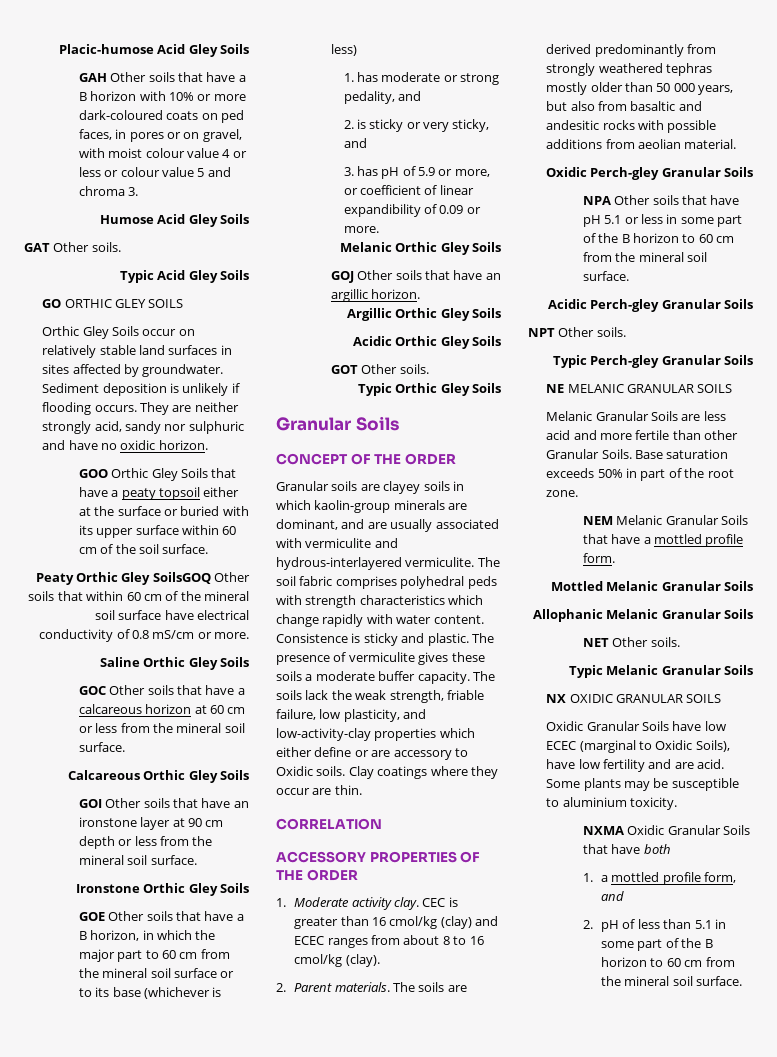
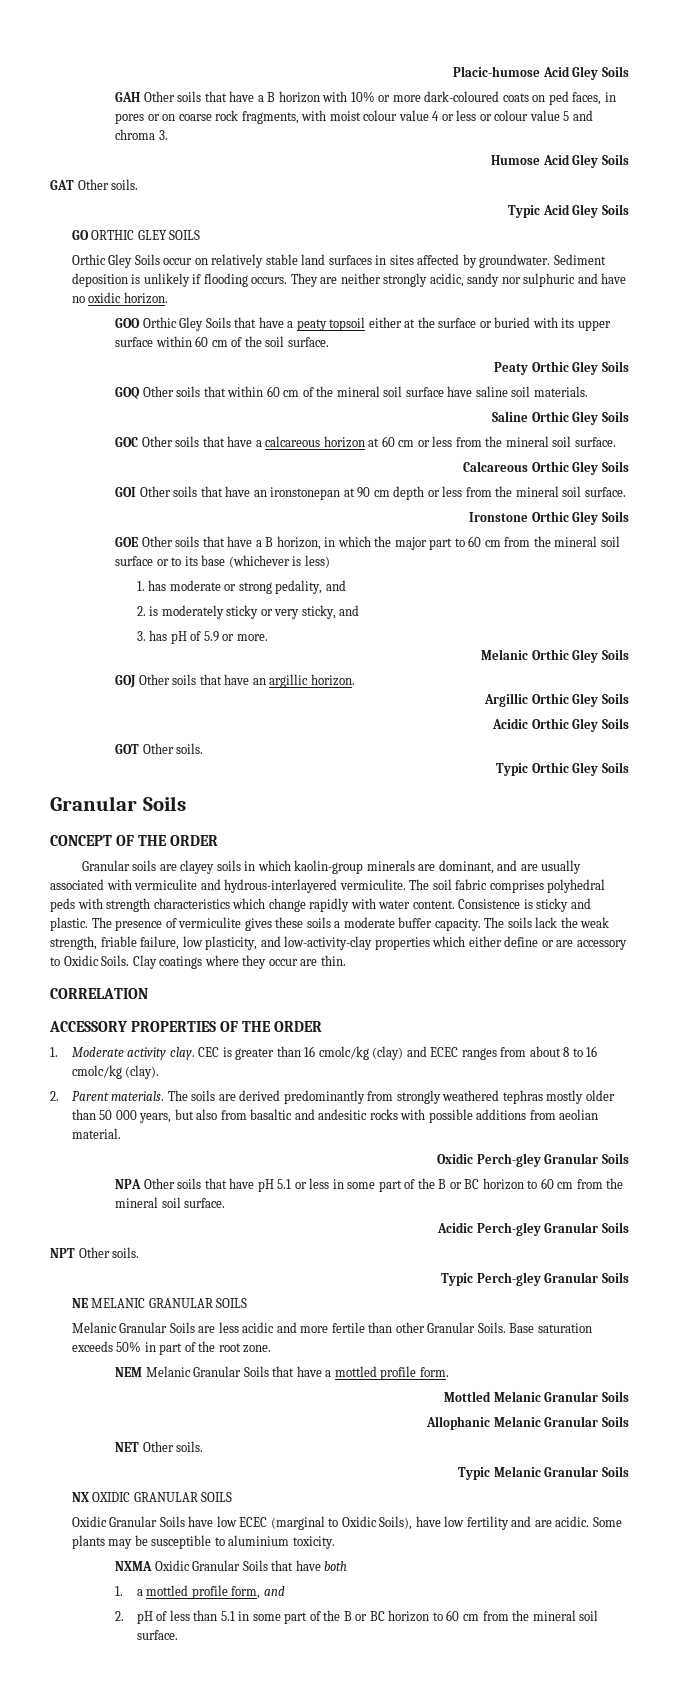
- GAH Other soils that have a B horizon with 10% or more dark-coloured coats on ped faces, in pores or on gravel, with moist colour value 4 or less or colour value 5 and chroma 3.
+ GAH Other soils that have a B horizon with 10% or more dark-coloured coats on ped faces, in pores or on coarse rock fragments, with moist colour value 4 or less or colour value 5 and chroma 3.
- They are neither strongly acid, sandy nor sulphuric and have no oxidic horizon.
+ They are neither strongly acidic, sandy nor sulphuric and have no oxidic horizon.
- Peaty Orthic Gley SoilsGOQ Other soils that within 60 cm of the mineral soil surface have electrical conductivity of 0.8 mS/cm or more.
+ Peaty Orthic Gley Soils
+ GOQ Other soils that within 60 cm of the mineral soil surface have saline soil materials.
- GOI Other soils that have an ironstone layer at 90 cm depth or less from the mineral soil surface.
+ GOI Other soils that have an ironstonepan at 90 cm depth or less from the mineral soil surface.
- 2. is sticky or very sticky, and
+ 2. is moderately sticky or very sticky, and
- 3. has pH of 5.9 or more, or coefficient of linear expandibility of 0.09 or more.
+ 3. has pH of 5.9 or more.
- The soils lack the weak strength, friable failure, low plasticity, and low-activity-clay properties which either define or are accessory to Oxidic soils.
+ The soils lack the weak strength, friable failure, low plasticity, and low-activity-clay properties which either define or are accessory to Oxidic Soils.
- CEC is greater than 16 cmol/kg (clay) and ECEC ranges from about 8 to 16 cmol/kg (clay).
+ CEC is greater than 16 cmolc/kg (clay) and ECEC ranges from about 8 to 16 cmolc/kg (clay).
- NPA Other soils that have pH 5.1 or less in some part of the B horizon to 60 cm from the mineral soil surface.
+ NPA Other soils that have pH 5.1 or less in some part of the B or BC horizon to 60 cm from the mineral soil surface.
- Melanic Granular Soils are less acid and more fertile than other Granular Soils.
+ Melanic Granular Soils are less acidic and more fertile than other Granular Soils.
- Oxidic Granular Soils have low ECEC (marginal to Oxidic Soils), have low fertility and are acid.
+ Oxidic Granular Soils have low ECEC (marginal to Oxidic Soils), have low fertility and are acidic.
- 2. pH of less than 5.1 in some part of the B horizon to 60 cm from the mineral soil surface.
+ 2. pH of less than 5.1 in some part of the B or BC horizon to 60 cm from the mineral soil surface.

